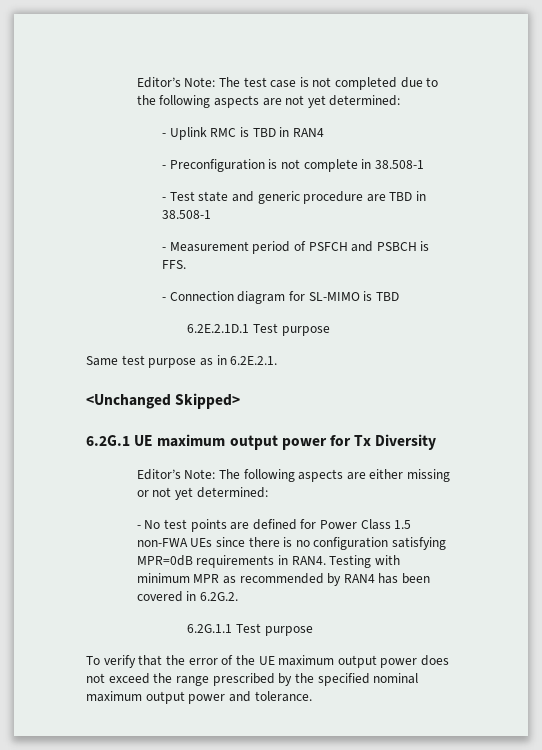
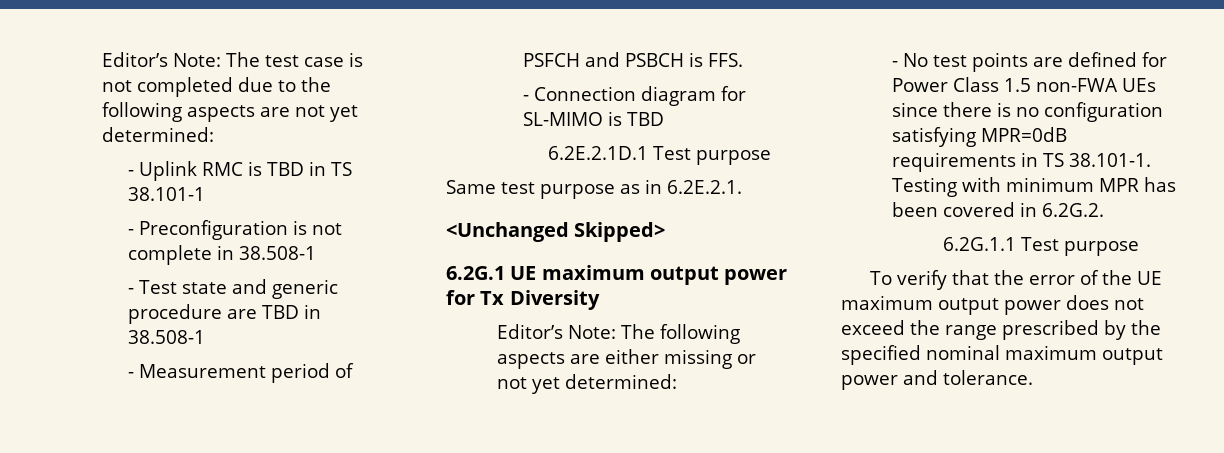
- - Uplink RMC is TBD in RAN4
+ - Uplink RMC is TBD in TS 38.101-1
- - No test points are defined for Power Class 1.5 non-FWA UEs since there is no configuration satisfying MPR=0dB requirements in RAN4. Testing with minimum MPR as recommended by RAN4 has been covered in 6.2G.2.
+ - No test points are defined for Power Class 1.5 non-FWA UEs since there is no configuration satisfying MPR=0dB requirements in TS 38.101-1. Testing with minimum MPR has been covered in 6.2G.2.

